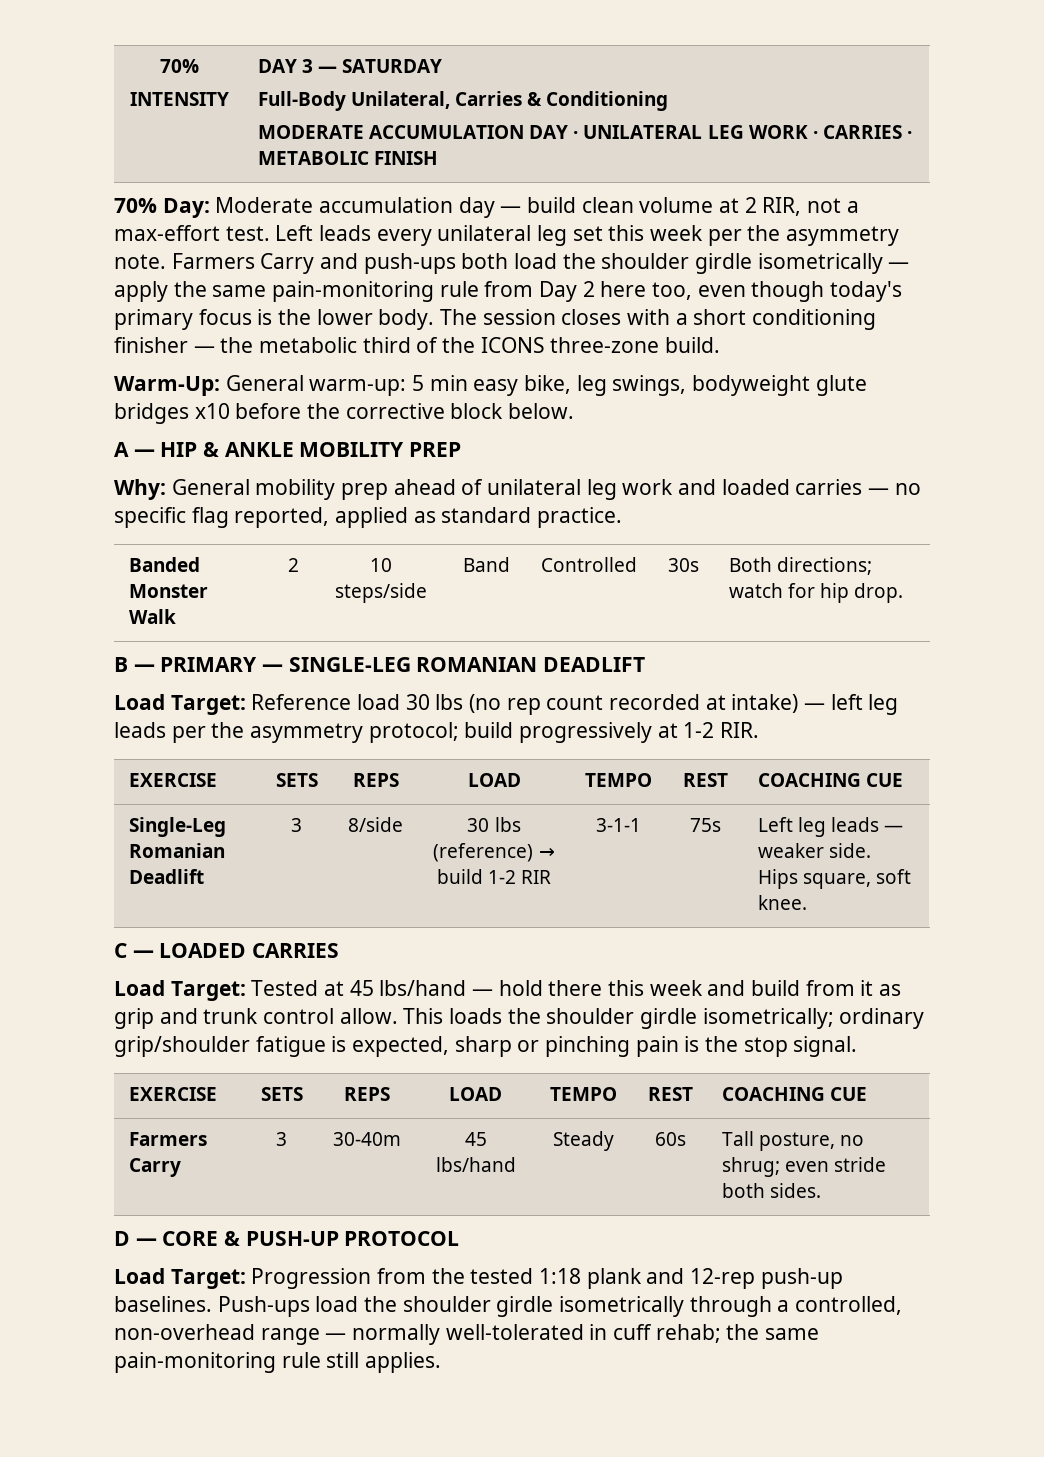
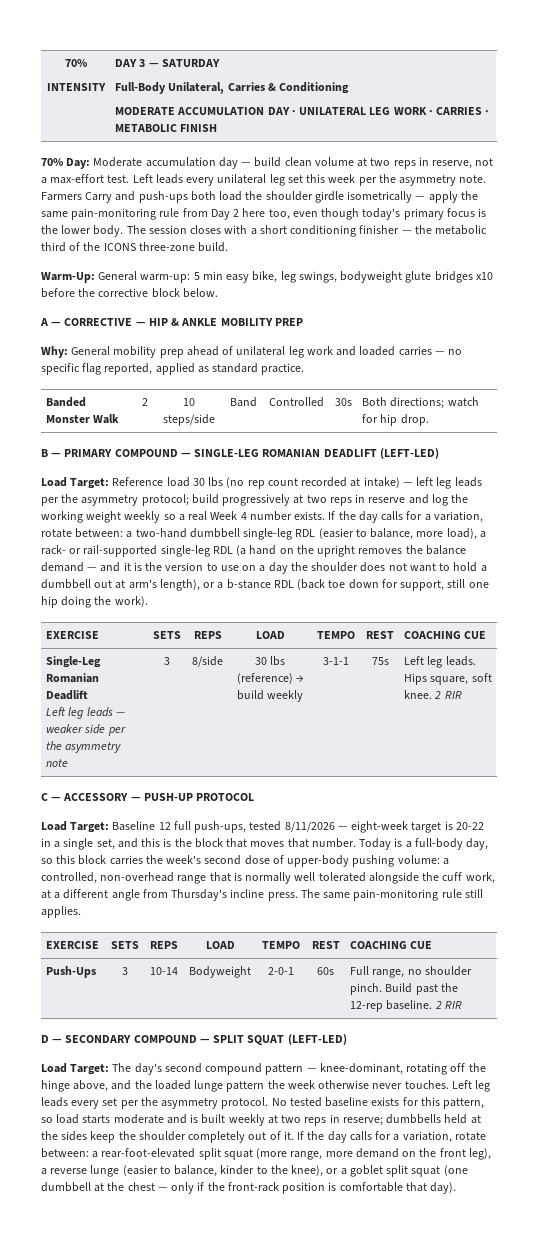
- 70% Day: Moderate accumulation day — build clean volume at 2 RIR, not a max-effort test.
+ 70% Day: Moderate accumulation day — build clean volume at two reps in reserve, not a max-effort test.
- A — HIP & ANKLE MOBILITY PREP
+ A — CORRECTIVE — HIP & ANKLE MOBILITY PREP
- B — PRIMARY — SINGLE-LEG ROMANIAN DEADLIFT
+ B — PRIMARY COMPOUND — SINGLE-LEG ROMANIAN DEADLIFT (LEFT-LED)
- Load Target: Reference load 30 lbs (no rep count recorded at intake) — left leg leads per the asymmetry protocol; build progressively at 1-2 RIR.
+ Load Target: Reference load 30 lbs (no rep count recorded at intake) — left leg leads per the asymmetry protocol; build progressively at two reps in reserve and log the working weight weekly so a real Week 4 number exists. If the day calls for a variation, rotate between: a two-hand dumbbell single-leg RDL (easier to balance, more load), a rack- or rail-supported single-leg RDL (a hand on the upright removes the balance demand — and it is the version to use on a day the shoulder does not want to hold a dumbbell out at arm's length), or a b-stance RDL (back toe down for support, still one hip doing the work).
- Single-Leg Romanian Deadlift | 3 | 8/side | 30 lbs (reference) → build 1-2 RIR | 3-1-1 | 75s | Left leg leads — weaker side. Hips square, soft knee.
+ Single-Leg Romanian Deadlift
+ Left leg leads — weaker side per the asymmetry note | 3 | 8/side | 30 lbs (reference) → build weekly | 3-1-1 | 75s | Left leg leads. Hips square, soft knee. 2 RIR
- C — LOADED CARRIES
- Load Target: Tested at 45 lbs/hand — hold there this week and build from it as grip and trunk control allow. This loads the shoulder girdle isometrically; ordinary grip/shoulder fatigue is expected, sharp or pinching pain is the stop signal.
+ C — ACCESSORY — PUSH-UP PROTOCOL
+ Load Target: Baseline 12 full push-ups, tested 8/11/2026 — eight-week target is 20-22 in a single set, and this is the block that moves that number. Today is a full-body day, so this block carries the week's second dose of upper-body pushing volume: a controlled, non-overhead range that is normally well tolerated alongside the cuff work, at a different angle from Thursday's incline press. The same pain-monitoring rule still applies.
  EXERCISE | SETS | REPS | LOAD | TEMPO | REST | COACHING CUE
- Farmers Carry | 3 | 30-40m | 45 lbs/hand | Steady | 60s | Tall posture, no shrug; even stride both sides.
- D — CORE & PUSH-UP PROTOCOL
- Load Target: Progression from the tested 1:18 plank and 12-rep push-up baselines. Push-ups load the shoulder girdle isometrically through a controlled, non-overhead range — normally well-tolerated in cuff rehab; the same pain-monitoring rule still applies.
+ Push-Ups | 3 | 10-14 | Bodyweight | 2-0-1 | 60s | Full range, no shoulder pinch. Build past the 12-rep baseline. 2 RIR
+ D — SECONDARY COMPOUND — SPLIT SQUAT (LEFT-LED)
+ Load Target: The day's second compound pattern — knee-dominant, rotating off the hinge above, and the loaded lunge pattern the week otherwise never touches. Left leg leads every set per the asymmetry protocol. No tested baseline exists for this pattern, so load starts moderate and is built weekly at two reps in reserve; dumbbells held at the sides keep the shoulder completely out of it. If the day calls for a variation, rotate between: a rear-foot-elevated split squat (more range, more demand on the front leg), a reverse lunge (easier to balance, kinder to the knee), or a goblet split squat (one dumbbell at the chest — only if the front-rack position is comfortable that day).

